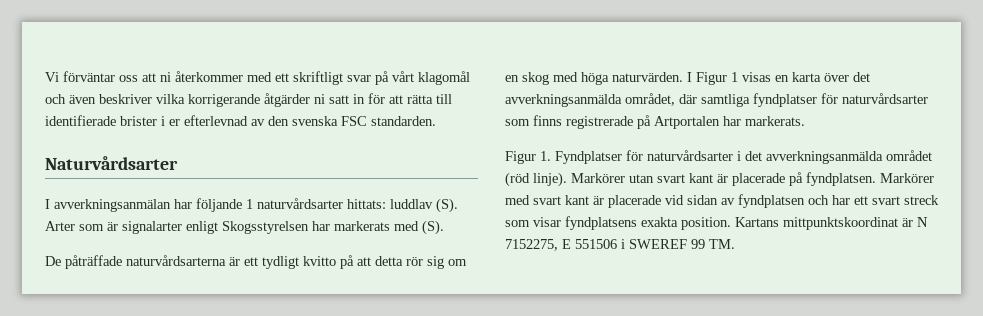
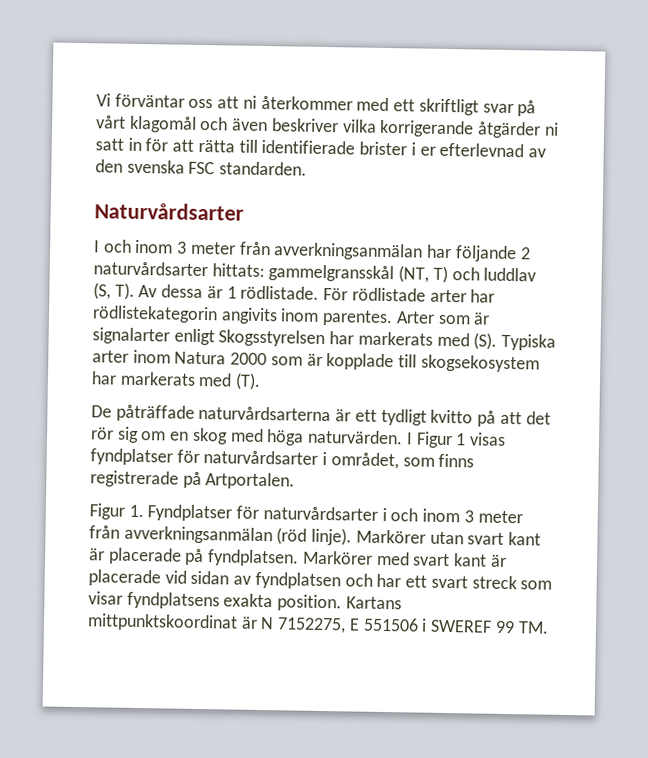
- I avverkningsanmälan har följande 1 naturvårdsarter hittats: luddlav (S). Arter som är signalarter enligt Skogsstyrelsen har markerats med (S).
+ I och inom 3 meter från avverkningsanmälan har följande 2 naturvårdsarter hittats: gammelgransskål (NT, T) och luddlav (S, T). Av dessa är 1 rödlistade. För rödlistade arter har rödlistekategorin angivits inom parentes. Arter som är signalarter enligt Skogsstyrelsen har markerats med (S). Typiska arter inom Natura 2000 som är kopplade till skogsekosystem har markerats med (T).
- De påträffade naturvårdsarterna är ett tydligt kvitto på att detta rör sig om en skog med höga naturvärden.
+ De påträffade naturvårdsarterna är ett tydligt kvitto på att det rör sig om en skog med höga naturvärden.
- I Figur 1 visas en karta över det avverkningsanmälda området, där samtliga fyndplatser för naturvårdsarter som finns registrerade på Artportalen har markerats.
+ I Figur 1 visas fyndplatser för naturvårdsarter i området, som finns registrerade på Artportalen.
- Figur 1. Fyndplatser för naturvårdsarter i det avverkningsanmälda området (röd linje).
+ Figur 1. Fyndplatser för naturvårdsarter i och inom 3 meter från avverkningsanmälan (röd linje).

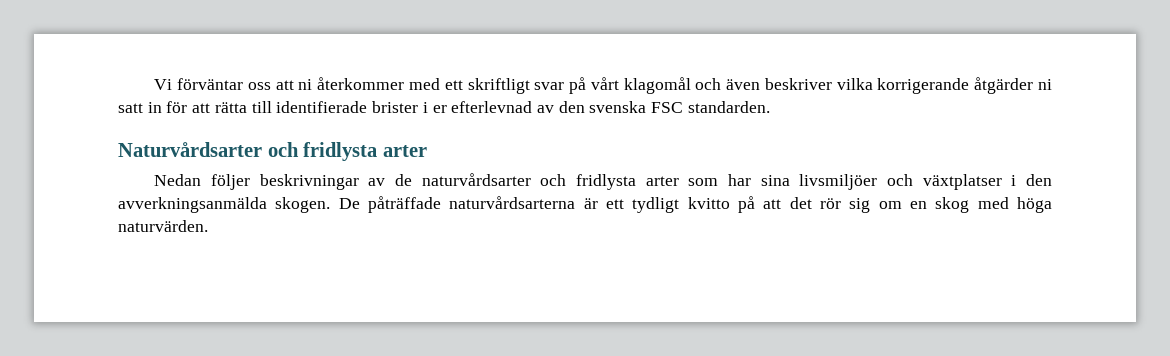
- Naturvårdsarter
- I och inom 3 meter från avverkningsanmälan har följande 2 naturvårdsarter hittats: gammelgransskål (NT, T) och luddlav (S, T). Av dessa är 1 rödlistade. För rödlistade arter har rödlistekategorin angivits inom parentes. Arter som är signalarter enligt Skogsstyrelsen har markerats med (S). Typiska arter inom Natura 2000 som är kopplade till skogsekosystem har markerats med (T).
- De påträffade naturvårdsarterna är ett tydligt kvitto på att det rör sig om en skog med höga naturvärden. I Figur 1 visas fyndplatser för naturvårdsarter i området, som finns registrerade på Artportalen.
- Figur 1. Fyndplatser för naturvårdsarter i och inom 3 meter från avverkningsanmälan (röd linje). Markörer utan svart kant är placerade på fyndplatsen. Markörer med svart kant är placerade vid sidan av fyndplatsen och har ett svart streck som visar fyndplatsens exakta position. Kartans mittpunktskoordinat är N 7152275, E 551506 i SWEREF 99 TM.
+ Naturvårdsarter och fridlysta arter
+ Nedan följer beskrivningar av de naturvårdsarter och fridlysta arter som har sina livsmiljöer och växtplatser i den avverkningsanmälda skogen. De påträffade naturvårdsarterna är ett tydligt kvitto på att det rör sig om en skog med höga naturvärden.

